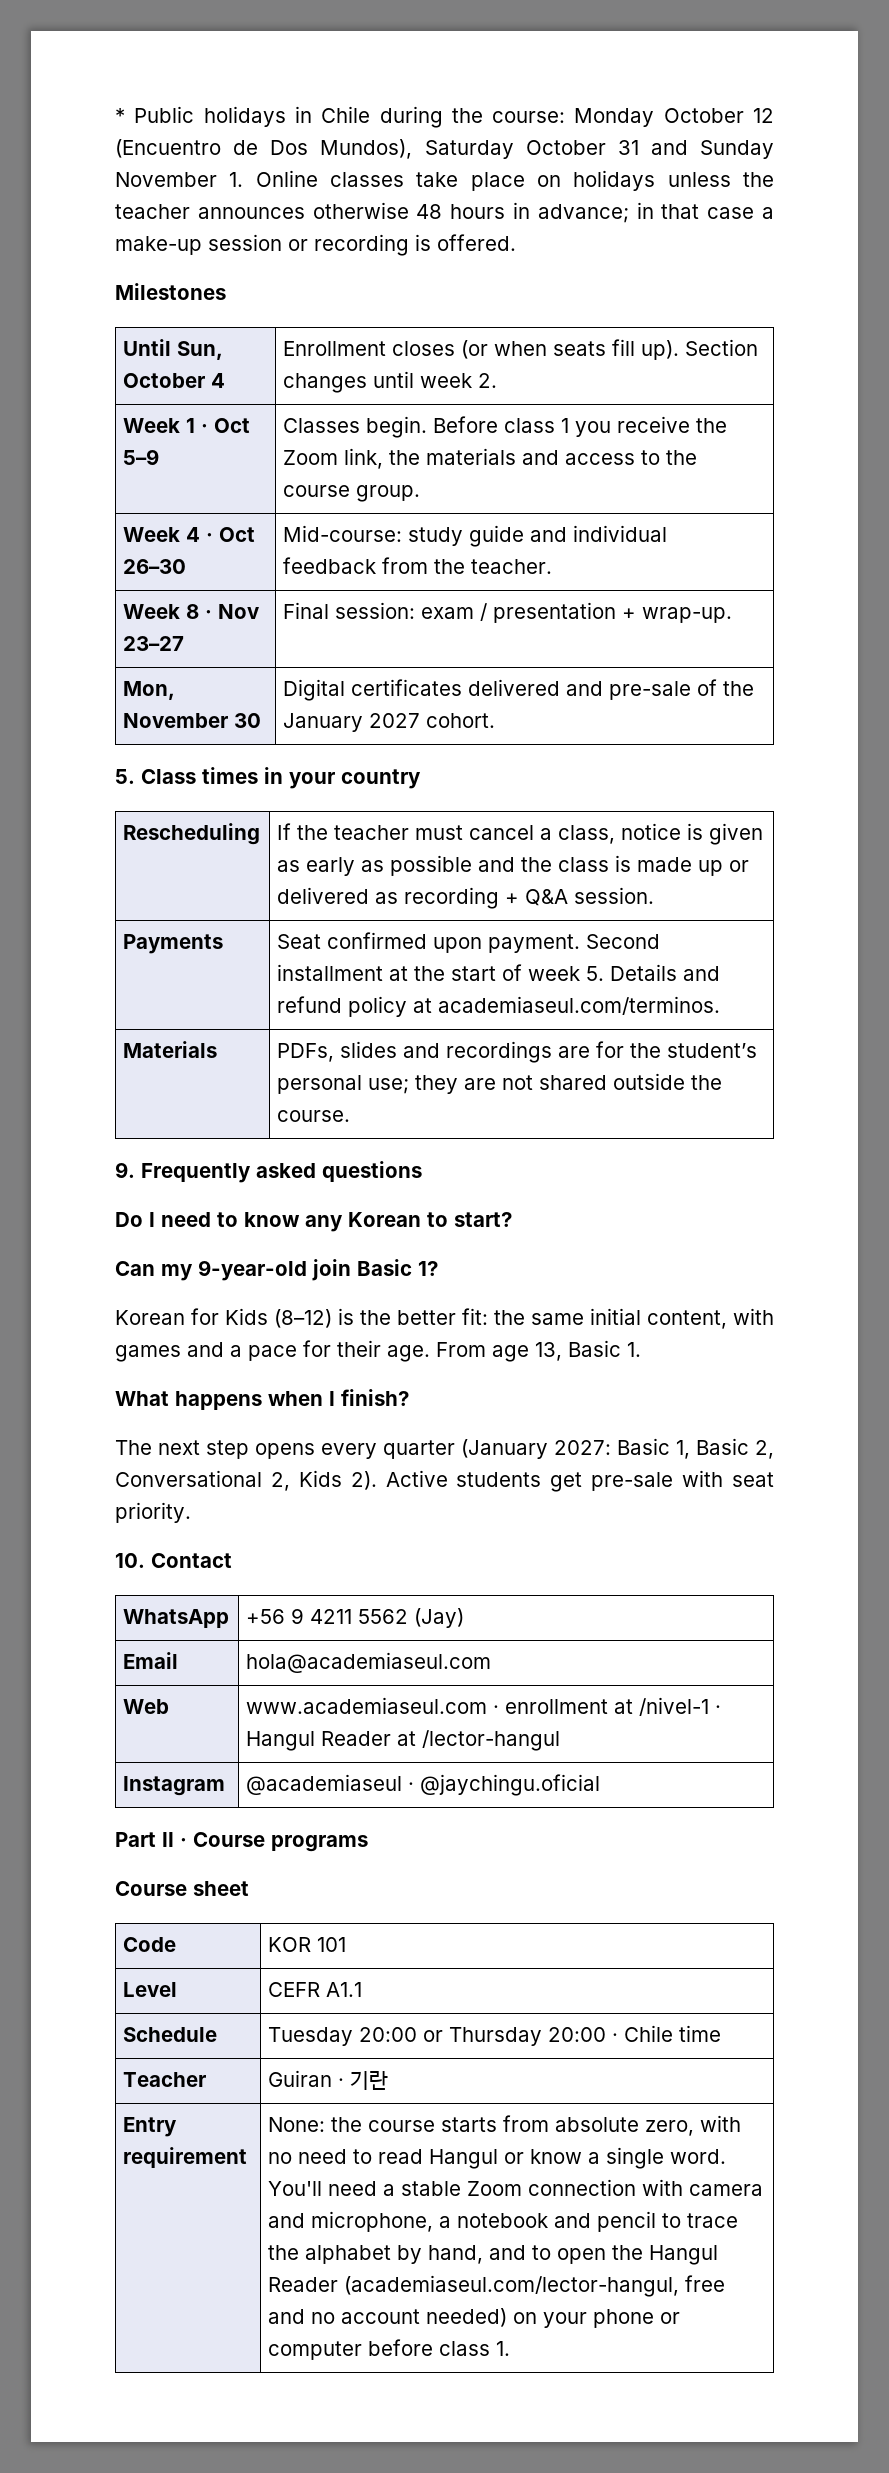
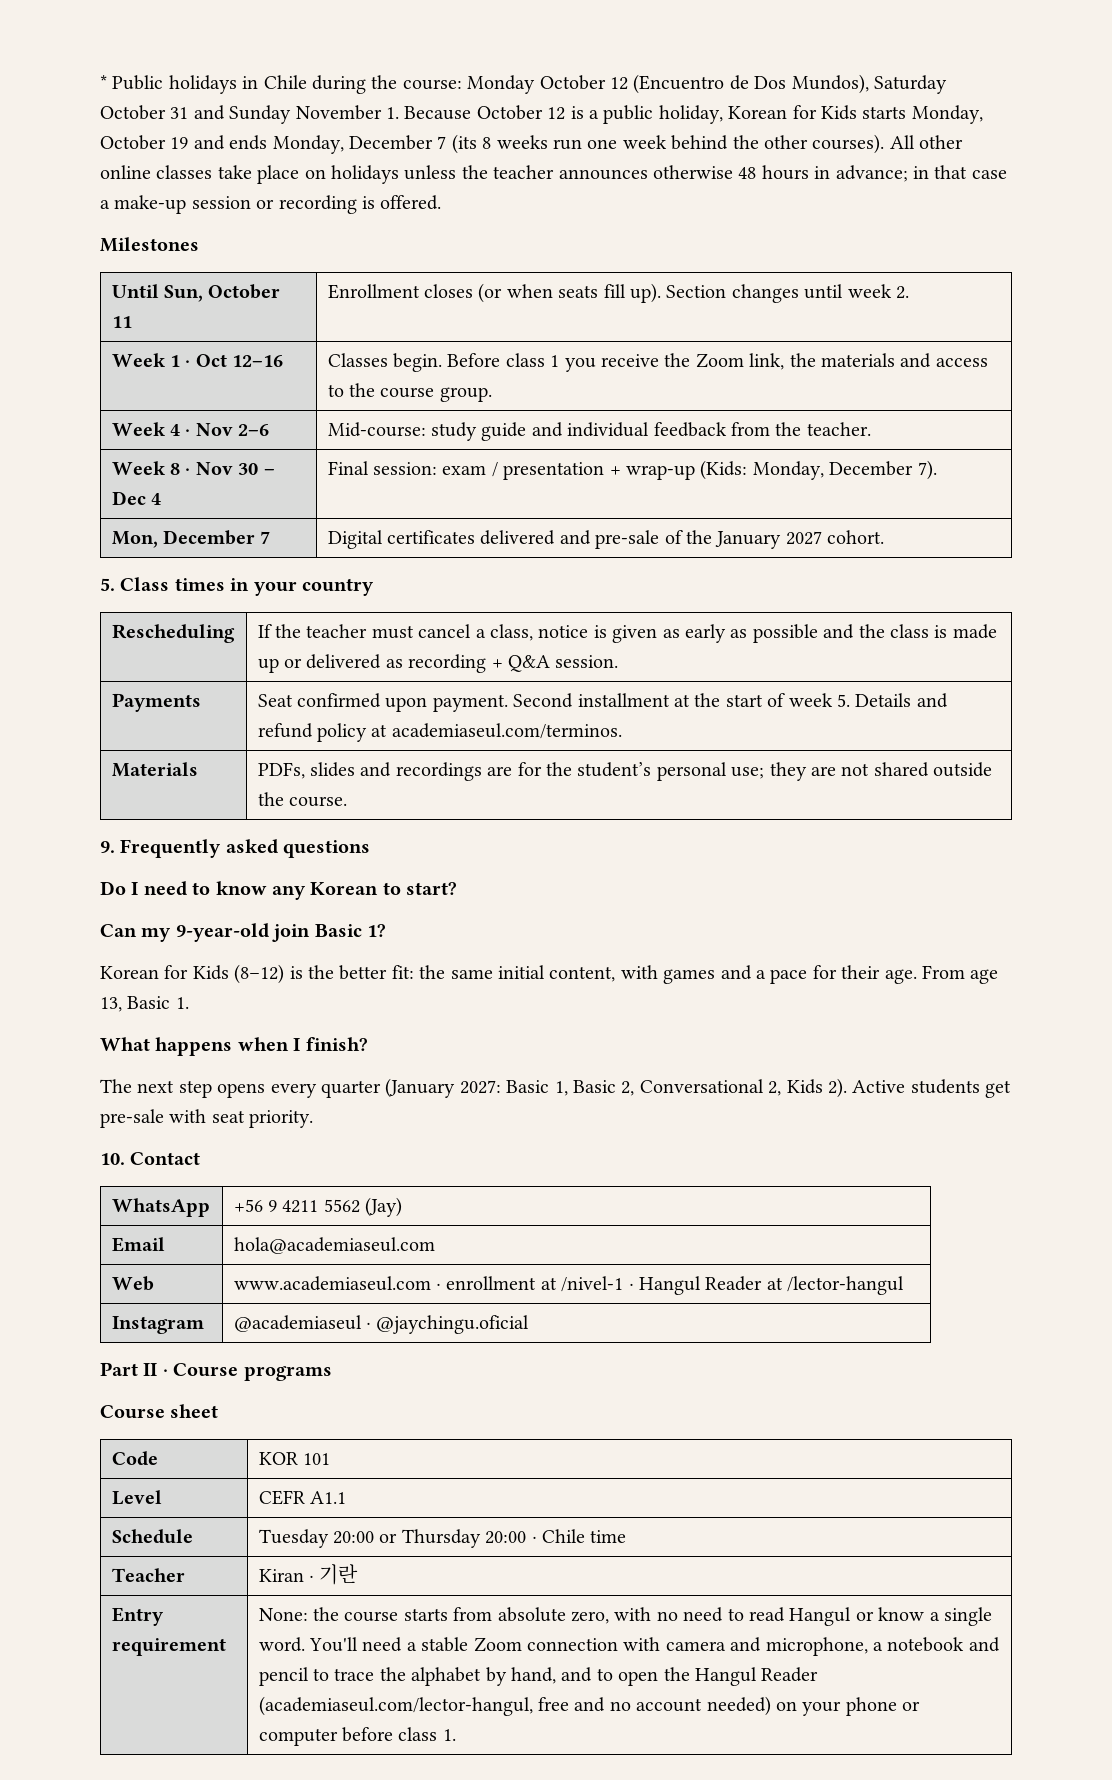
- * Public holidays in Chile during the course: Monday October 12 (Encuentro de Dos Mundos), Saturday October 31 and Sunday November 1. Online classes take place on holidays unless the teacher announces otherwise 48 hours in advance; in that case a make-up session or recording is offered.
+ * Public holidays in Chile during the course: Monday October 12 (Encuentro de Dos Mundos), Saturday October 31 and Sunday November 1. Because October 12 is a public holiday, Korean for Kids starts Monday, October 19 and ends Monday, December 7 (its 8 weeks run one week behind the other courses). All other online classes take place on holidays unless the teacher announces otherwise 48 hours in advance; in that case a make-up session or recording is offered.
- Until Sun, October 4 | Enrollment closes (or when seats fill up). Section changes until week 2.
+ Until Sun, October 11 | Enrollment closes (or when seats fill up). Section changes until week 2.
- Week 1 · Oct 5–9 | Classes begin. Before class 1 you receive the Zoom link, the materials and access to the course group.
+ Week 1 · Oct 12–16 | Classes begin. Before class 1 you receive the Zoom link, the materials and access to the course group.
- Week 4 · Oct 26–30 | Mid-course: study guide and individual feedback from the teacher.
+ Week 4 · Nov 2–6 | Mid-course: study guide and individual feedback from the teacher.
- Week 8 · Nov 23–27 | Final session: exam / presentation + wrap-up.
+ Week 8 · Nov 30 – Dec 4 | Final session: exam / presentation + wrap-up (Kids: Monday, December 7).
- Mon, November 30 | Digital certificates delivered and pre-sale of the January 2027 cohort.
+ Mon, December 7 | Digital certificates delivered and pre-sale of the January 2027 cohort.
- Teacher | Guiran · 기란
+ Teacher | Kiran · 기란

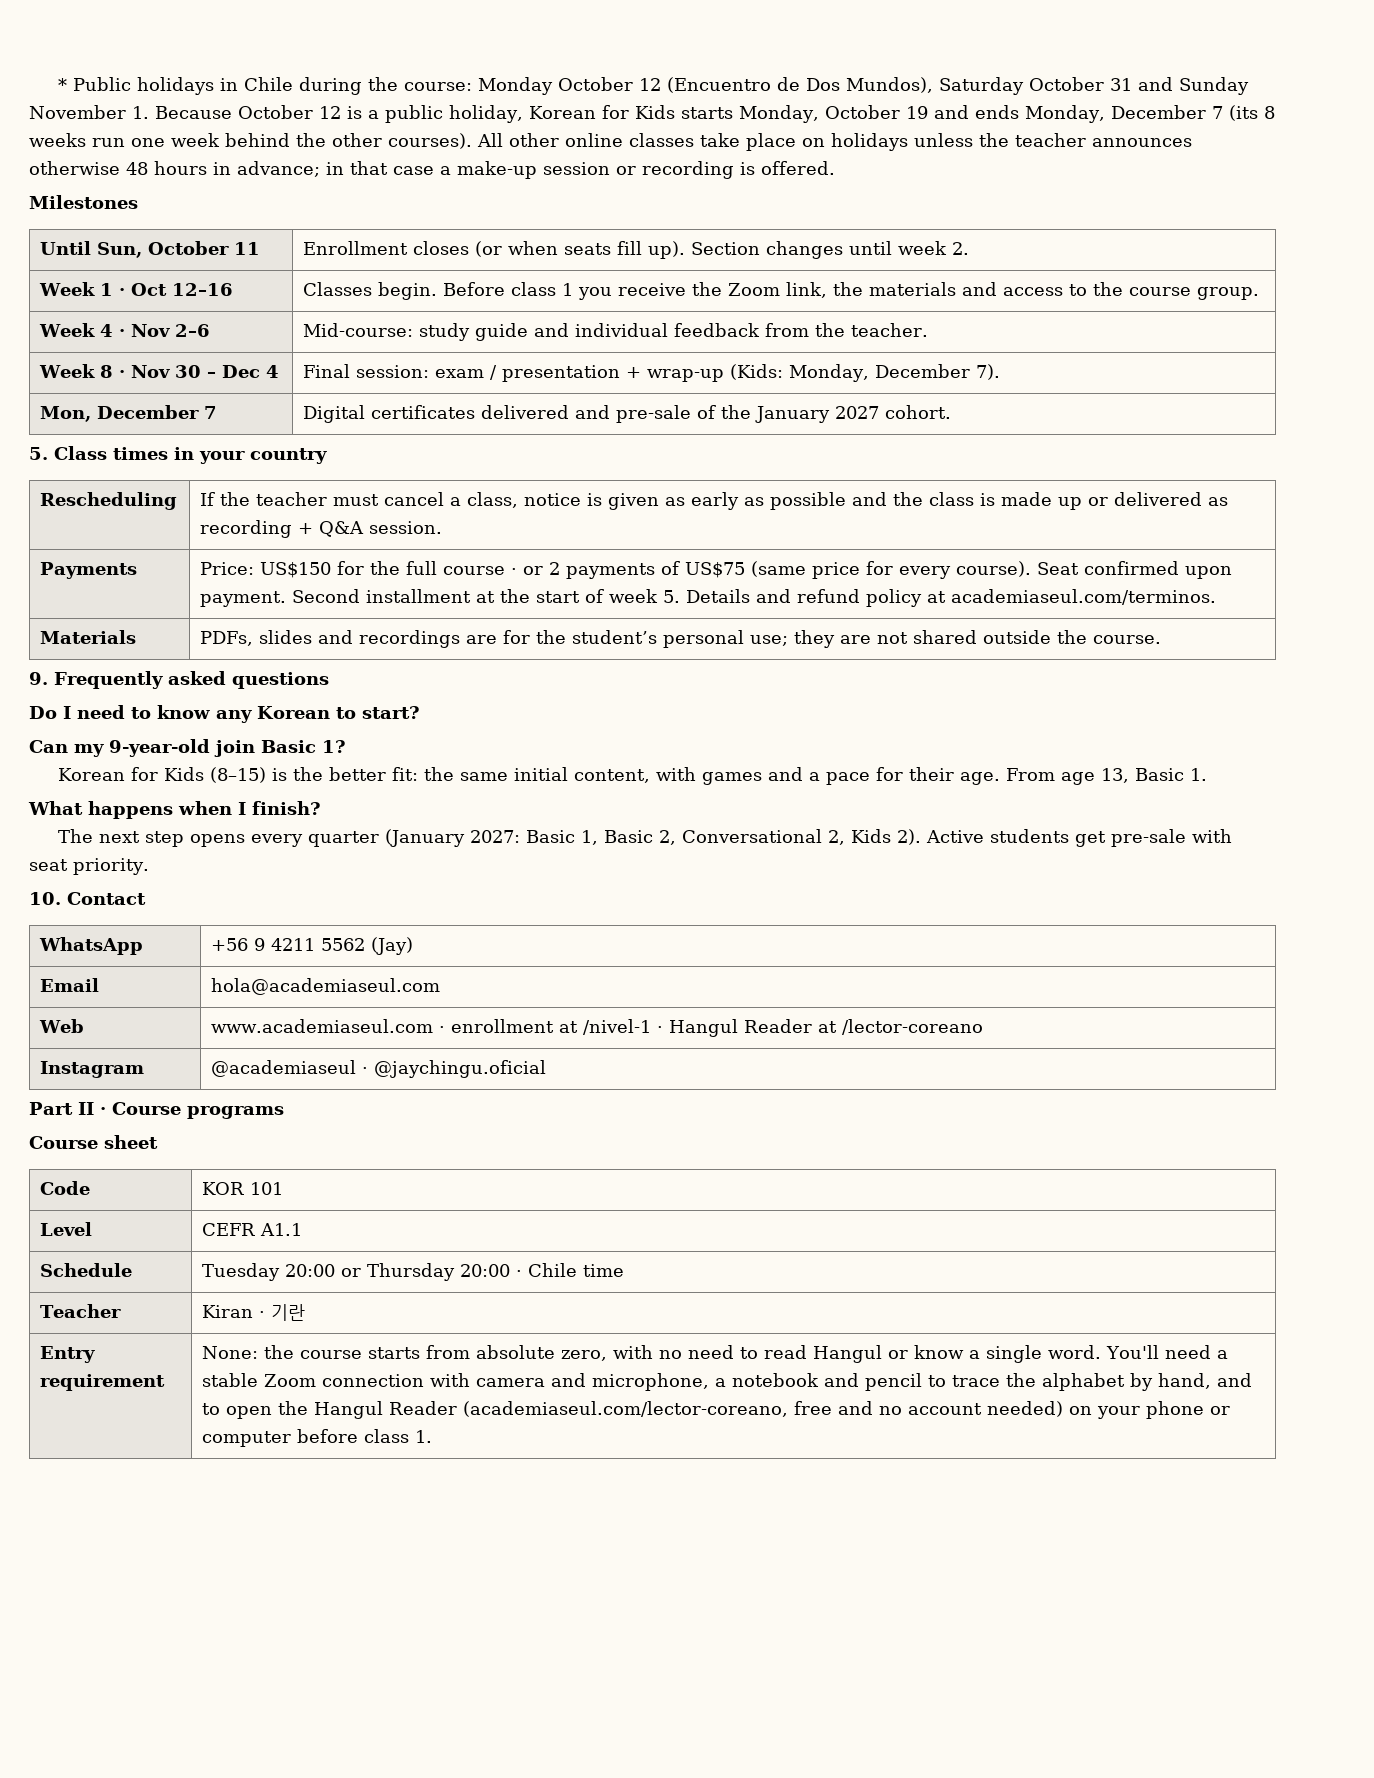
- Payments | Seat confirmed upon payment. Second installment at the start of week 5. Details and refund policy at academiaseul.com/terminos.
+ Payments | Price: US$150 for the full course · or 2 payments of US$75 (same price for every course). Seat confirmed upon payment. Second installment at the start of week 5. Details and refund policy at academiaseul.com/terminos.
- Korean for Kids (8–12) is the better fit: the same initial content, with games and a pace for their age.
+ Korean for Kids (8–15) is the better fit: the same initial content, with games and a pace for their age.
- Web | www.academiaseul.com · enrollment at /nivel-1 · Hangul Reader at /lector-hangul
+ Web | www.academiaseul.com · enrollment at /nivel-1 · Hangul Reader at /lector-coreano
- You'll need a stable Zoom connection with camera and microphone, a notebook and pencil to trace the alphabet by hand, and to open the Hangul Reader (academiaseul.com/lector-hangul, free and no account needed) on your phone or computer before class 1.
+ You'll need a stable Zoom connection with camera and microphone, a notebook and pencil to trace the alphabet by hand, and to open the Hangul Reader (academiaseul.com/lector-coreano, free and no account needed) on your phone or computer before class 1.

